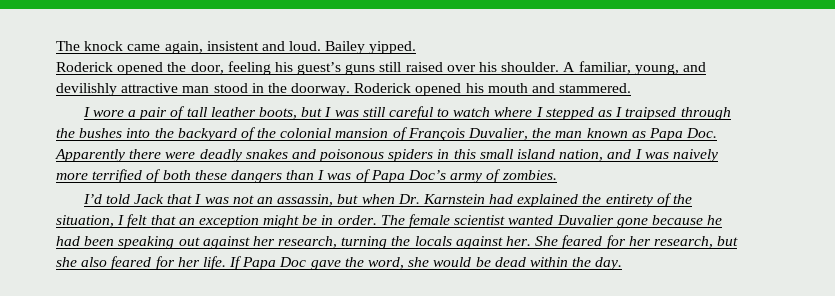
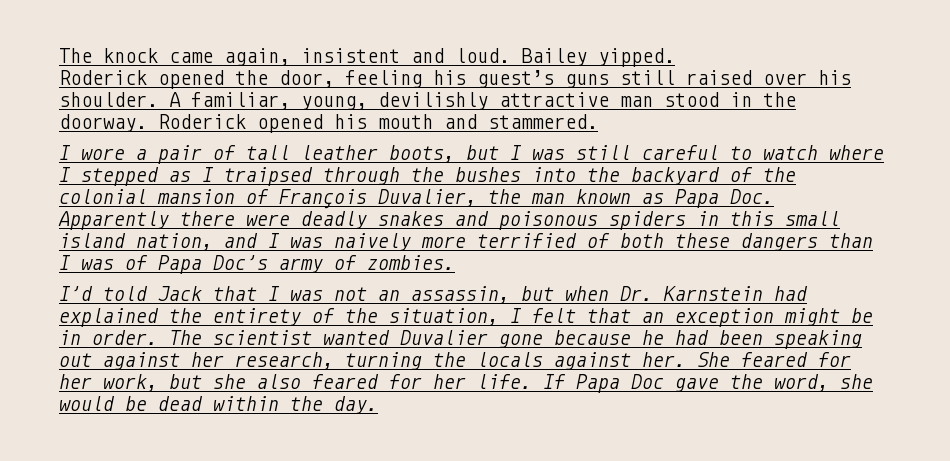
- A familiar, young, and devilishly attractive man stood in the doorway.
+ A familiar, young, devilishly attractive man stood in the doorway.
- The female scientist wanted Duvalier gone because he had been speaking out against her research, turning the locals against her.
+ The scientist wanted Duvalier gone because he had been speaking out against her research, turning the locals against her.
- She feared for her research, but she also feared for her life.
+ She feared for her work, but she also feared for her life.

